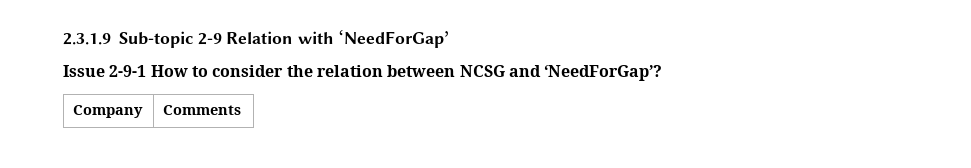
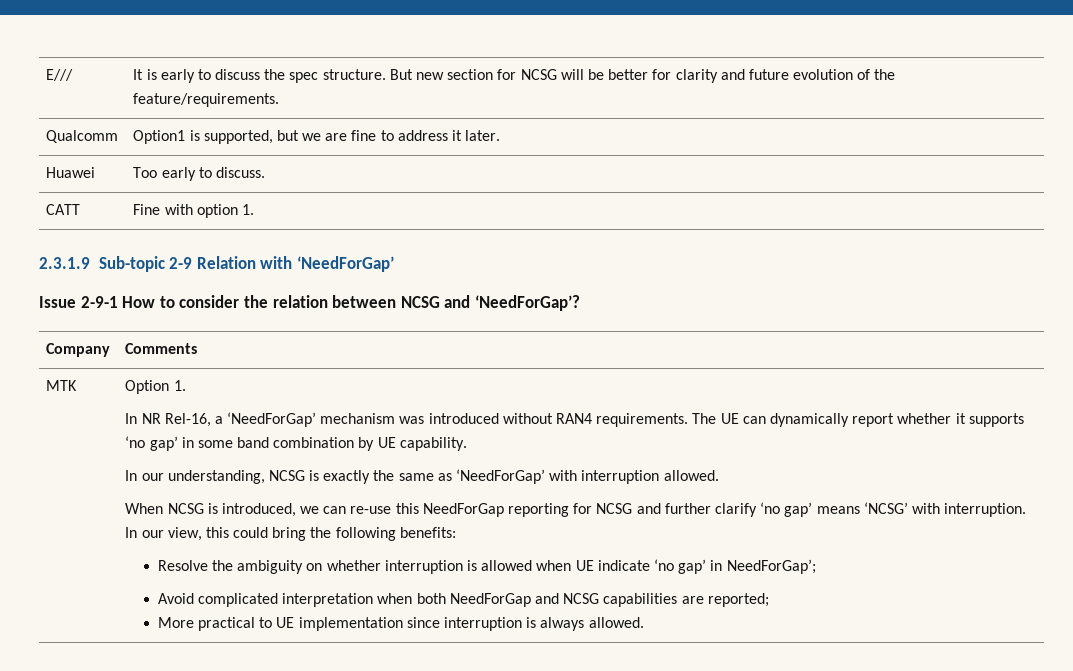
+ E/// | It is early to discuss the spec structure. But new section for NCSG will be better for clarity and future evolution of the feature/requirements.
+ Qualcomm | Option1 is supported, but we are fine to address it later.
+ Huawei | Too early to discuss.
+ CATT | Fine with option 1.
+ MTK | Option 1.
+ In NR Rel-16, a ‘NeedForGap’ mechanism was introduced without RAN4 requirements. The UE can dynamically report whether it supports ‘no gap’ in some band combination by UE capability.
+ In our understanding, NCSG is exactly the same as ‘NeedForGap’ with interruption allowed.
+ When NCSG is introduced, we can re-use this NeedForGap reporting for NCSG and further clarify ‘no gap’ means ‘NCSG’ with interruption. In our view, this could bring the following benefits:
+ Resolve the ambiguity on whether interruption is allowed when UE indicate ‘no gap’ in NeedForGap’;
+ Avoid complicated interpretation when both NeedForGap and NCSG capabilities are reported;
+ More practical to UE implementation since interruption is always allowed.

